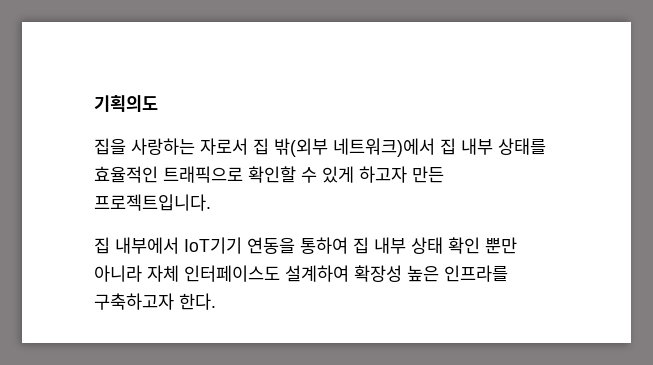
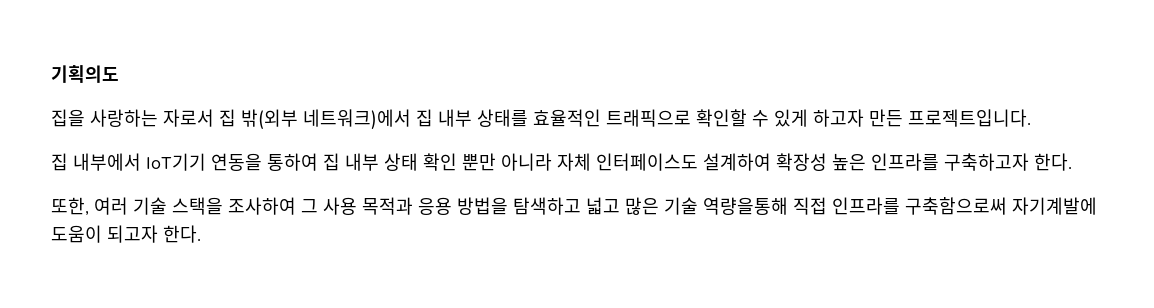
+ 또한, 여러 기술 스택을 조사하여 그 사용 목적과 응용 방법을 탐색하고 넓고 많은 기술 역량을통해 직접 인프라를 구축함으로써 자기계발에 도움이 되고자 한다.

